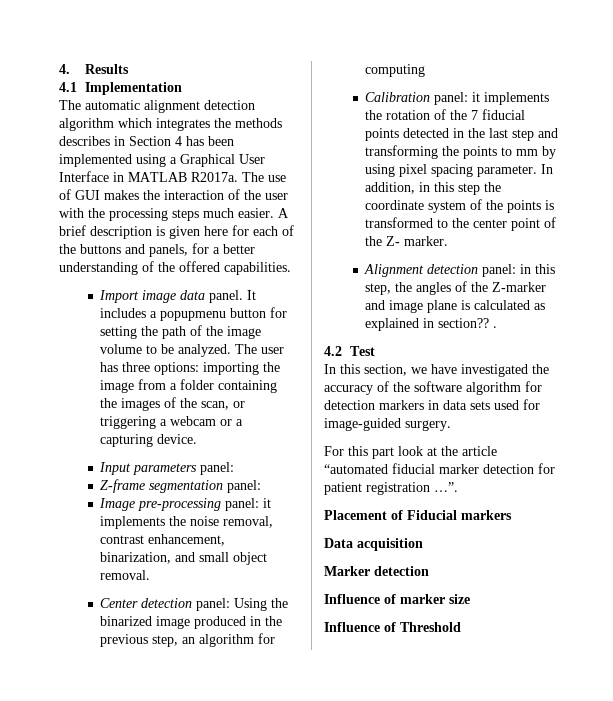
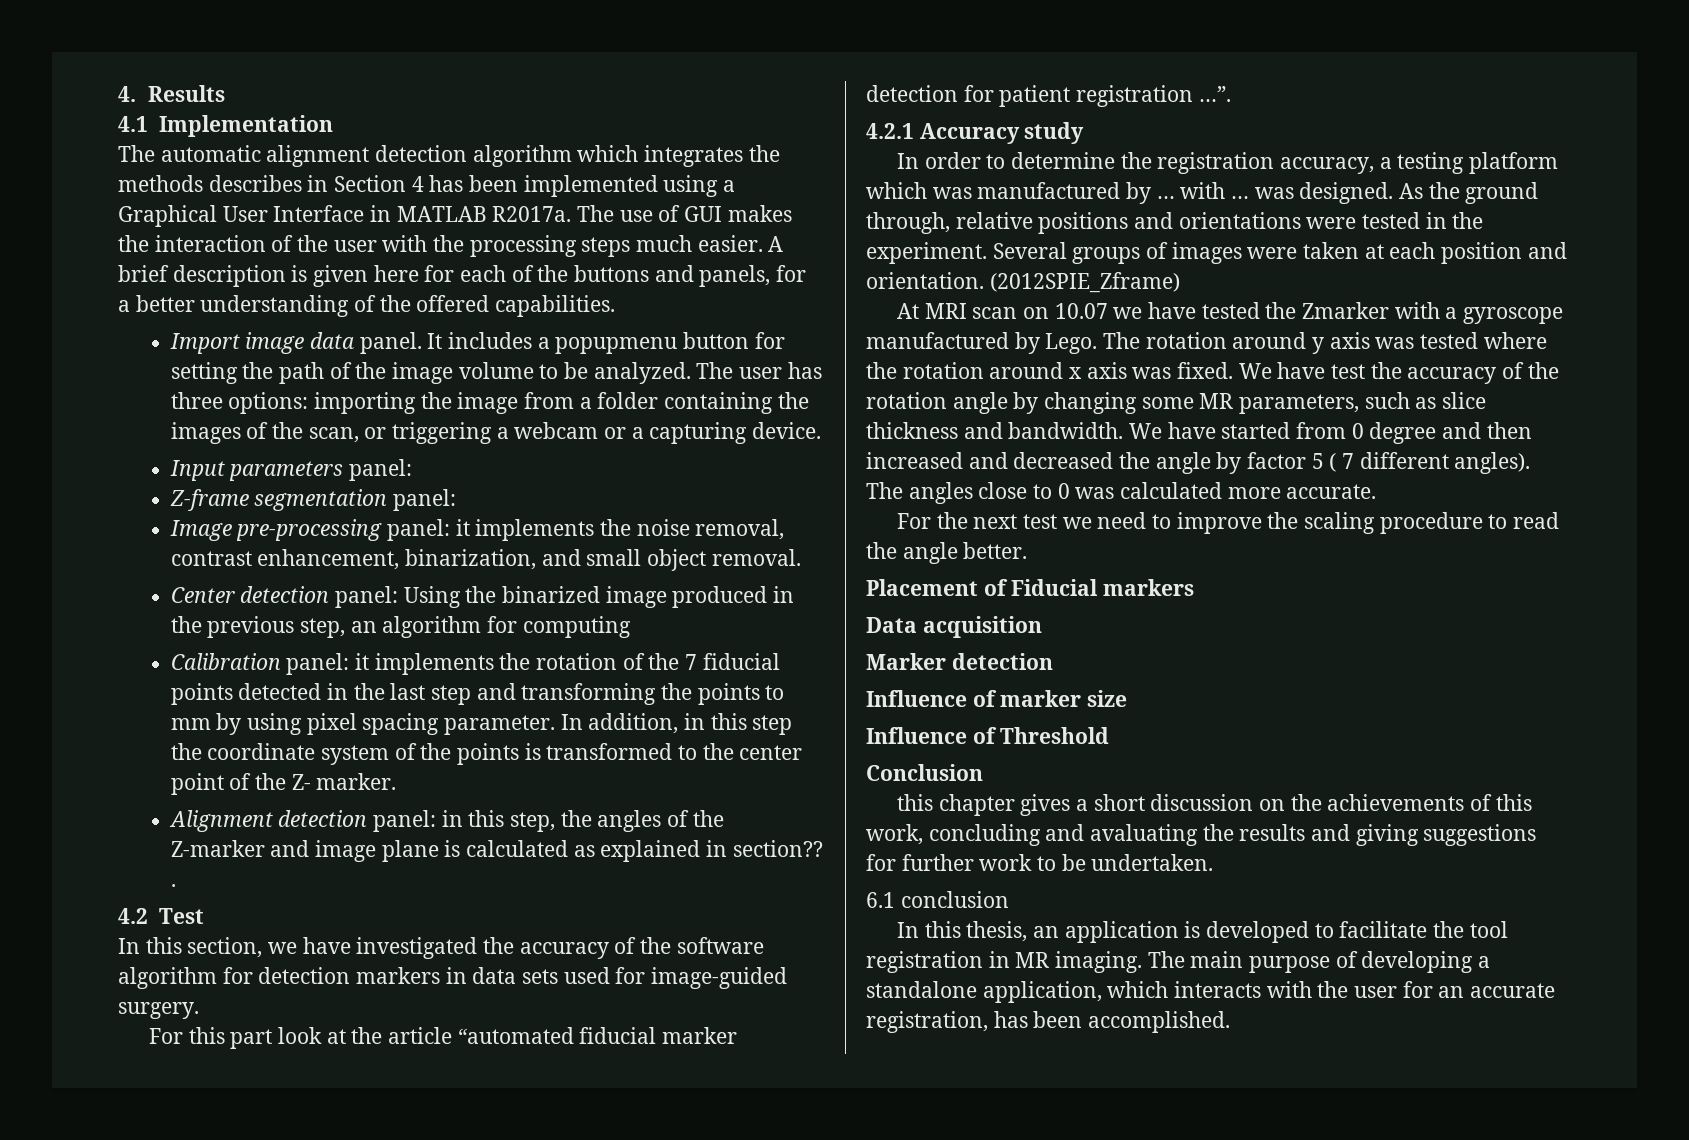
+ 4.2.1 Accuracy study
+ In order to determine the registration accuracy, a testing platform which was manufactured by … with … was designed. As the ground through, relative positions and orientations were tested in the experiment. Several groups of images were taken at each position and orientation. (2012SPIE_Zframe)
+ At MRI scan on 10.07 we have tested the Zmarker with a gyroscope manufactured by Lego. The rotation around y axis was tested where the rotation around x axis was fixed. We have test the accuracy of the rotation angle by changing some MR parameters, such as slice thickness and bandwidth. We have started from 0 degree and then increased and decreased the angle by factor 5 ( 7 different angles). The angles close to 0 was calculated more accurate.
+ For the next test we need to improve the scaling procedure to read the angle better.
+ Conclusion
+ this chapter gives a short discussion on the achievements of this work, concluding and avaluating the results and giving suggestions for further work to be undertaken.
+ 6.1 conclusion
+ In this thesis, an application is developed to facilitate the tool registration in MR imaging. The main purpose of developing a standalone application, which interacts with the user for an accurate registration, has been accomplished.

